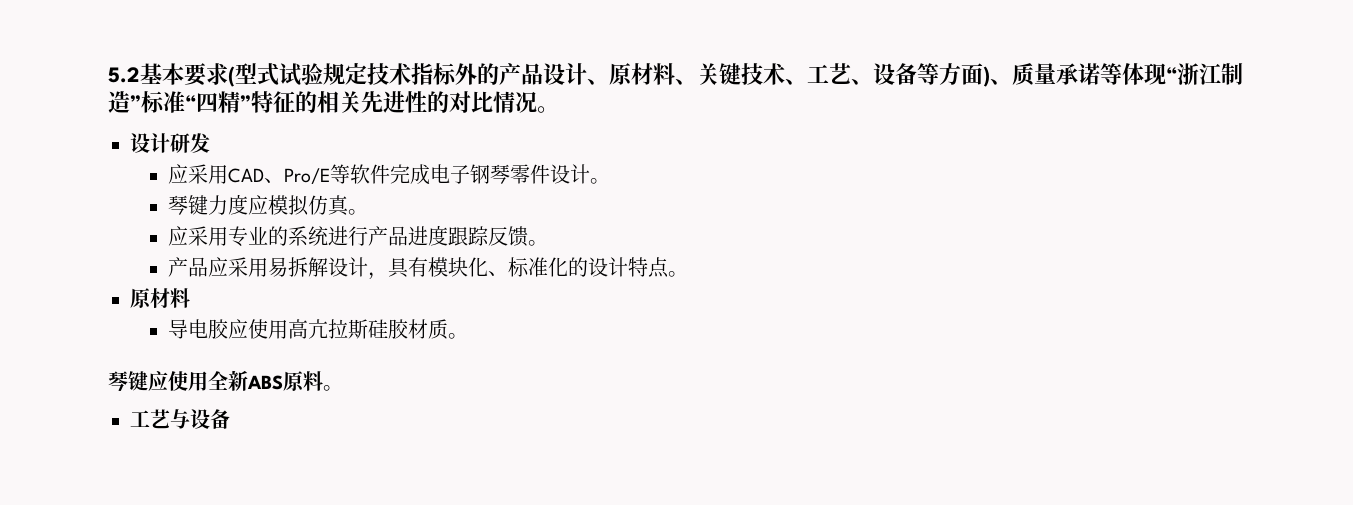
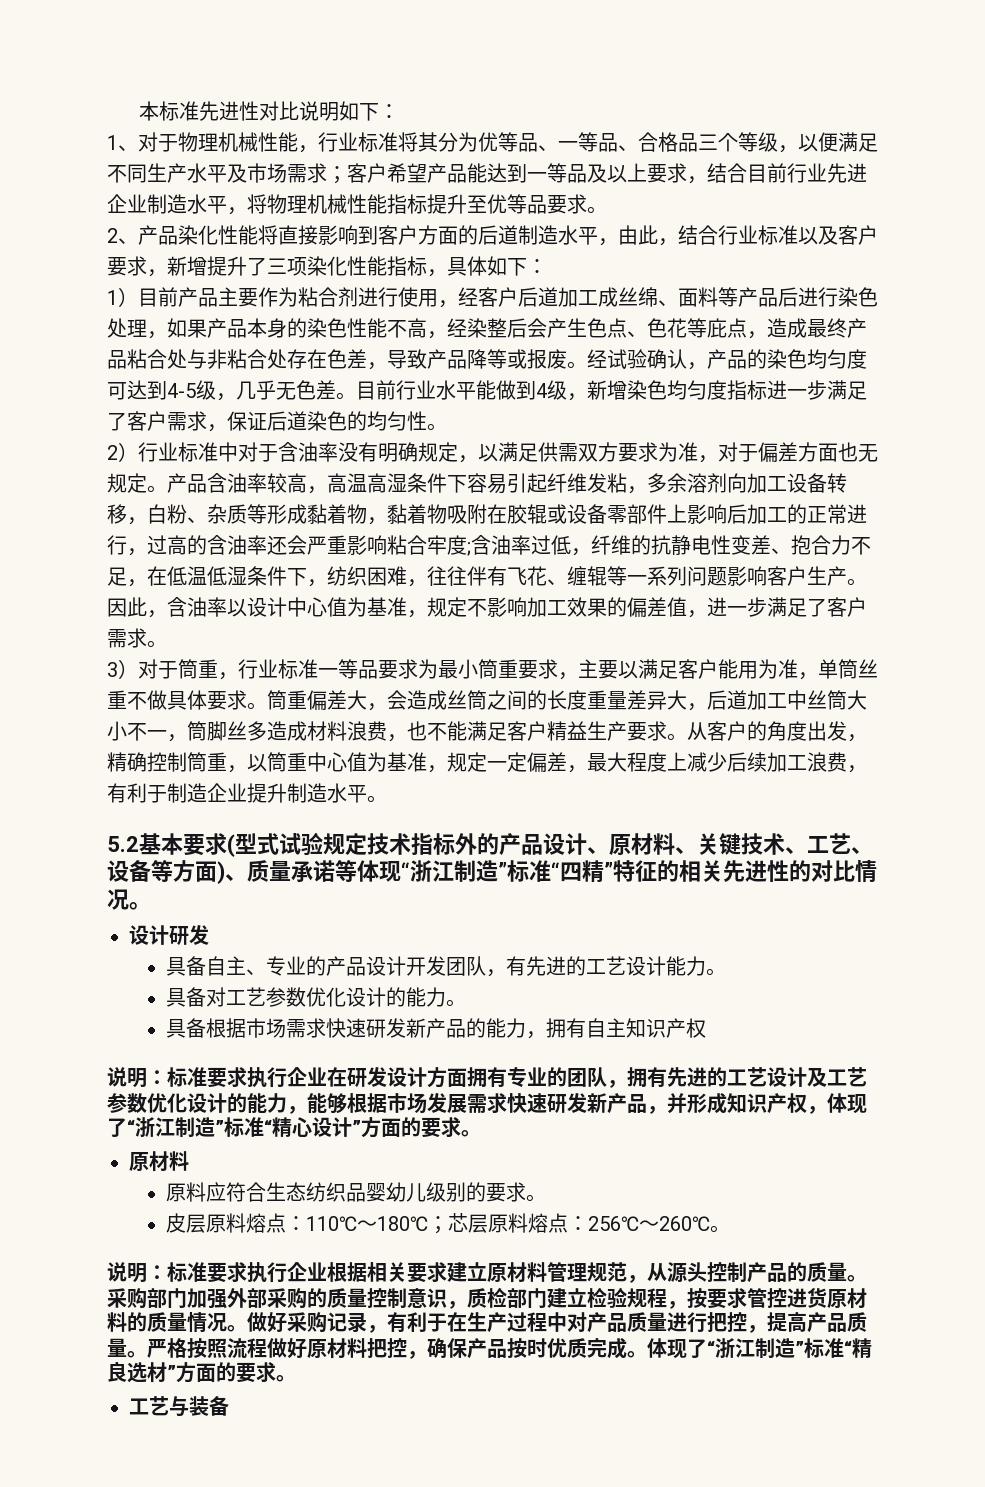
+ 本标准先进性对比说明如下：
+ 1、对于物理机械性能，行业标准将其分为优等品、一等品、合格品三个等级，以便满足不同生产水平及市场需求；客户希望产品能达到一等品及以上要求，结合目前行业先进企业制造水平，将物理机械性能指标提升至优等品要求。
+ 2、产品染化性能将直接影响到客户方面的后道制造水平，由此，结合行业标准以及客户要求，新增提升了三项染化性能指标，具体如下：
+ 1）目前产品主要作为粘合剂进行使用，经客户后道加工成丝绵、面料等产品后进行染色处理，如果产品本身的染色性能不高，经染整后会产生色点、色花等庇点，造成最终产品粘合处与非粘合处存在色差，导致产品降等或报废。经试验确认，产品的染色均匀度可达到4-5级，几乎无色差。目前行业水平能做到4级，新增染色均匀度指标进一步满足了客户需求，保证后道染色的均匀性。
+ 2）行业标准中对于含油率没有明确规定，以满足供需双方要求为准，对于偏差方面也无规定。产品含油率较高，高温高湿条件下容易引起纤维发粘，多余溶剂向加工设备转移，白粉、杂质等形成黏着物，黏着物吸附在胶辊或设备零部件上影响后加工的正常进行，过高的含油率还会严重影响粘合牢度;含油率过低，纤维的抗静电性变差、抱合力不足，在低温低湿条件下，纺织困难，往往伴有飞花、缠辊等一系列问题影响客户生产。因此，含油率以设计中心值为基准，规定不影响加工效果的偏差值，进一步满足了客户需求。
+ 3）对于筒重，行业标准一等品要求为最小筒重要求，主要以满足客户能用为准，单筒丝重不做具体要求。筒重偏差大，会造成丝筒之间的长度重量差异大，后道加工中丝筒大小不一，筒脚丝多造成材料浪费，也不能满足客户精益生产要求。从客户的角度出发，精确控制筒重，以筒重中心值为基准，规定一定偏差，最大程度上减少后续加工浪费，有利于制造企业提升制造水平。
- 应采用CAD、Pro/E等软件完成电子钢琴零件设计。
- 琴键力度应模拟仿真。
- 应采用专业的系统进行产品进度跟踪反馈。
- 产品应采用易拆解设计，具有模块化、标准化的设计特点。
+ 具备自主、专业的产品设计开发团队，有先进的工艺设计能力。
+ 具备对工艺参数优化设计的能力。
+ 具备根据市场需求快速研发新产品的能力，拥有自主知识产权
+ 说明：标准要求执行企业在研发设计方面拥有专业的团队，拥有先进的工艺设计及工艺参数优化设计的能力，能够根据市场发展需求快速研发新产品，并形成知识产权，体现了“浙江制造”标准“精心设计”方面的要求。
  原材料
- 导电胶应使用高亢拉斯硅胶材质。
- 琴键应使用全新ABS原料。
+ 原料应符合生态纺织品婴幼儿级别的要求。
+ 皮层原料熔点：110℃～180℃；芯层原料熔点：256℃～260℃。
+ 说明：标准要求执行企业根据相关要求建立原材料管理规范，从源头控制产品的质量。采购部门加强外部采购的质量控制意识，质检部门建立检验规程，按要求管控进货原材料的质量情况。做好采购记录，有利于在生产过程中对产品质量进行把控，提高产品质量。严格按照流程做好原材料把控，确保产品按时优质完成。体现了“浙江制造”标准“精良选材”方面的要求。
- 工艺与设备
+ 工艺与装备

